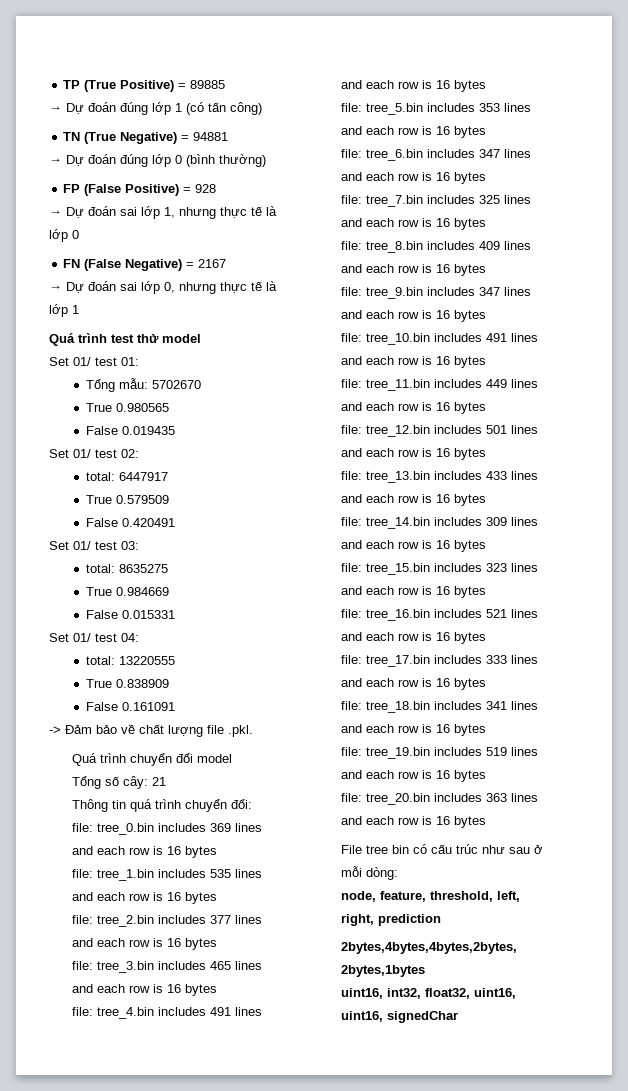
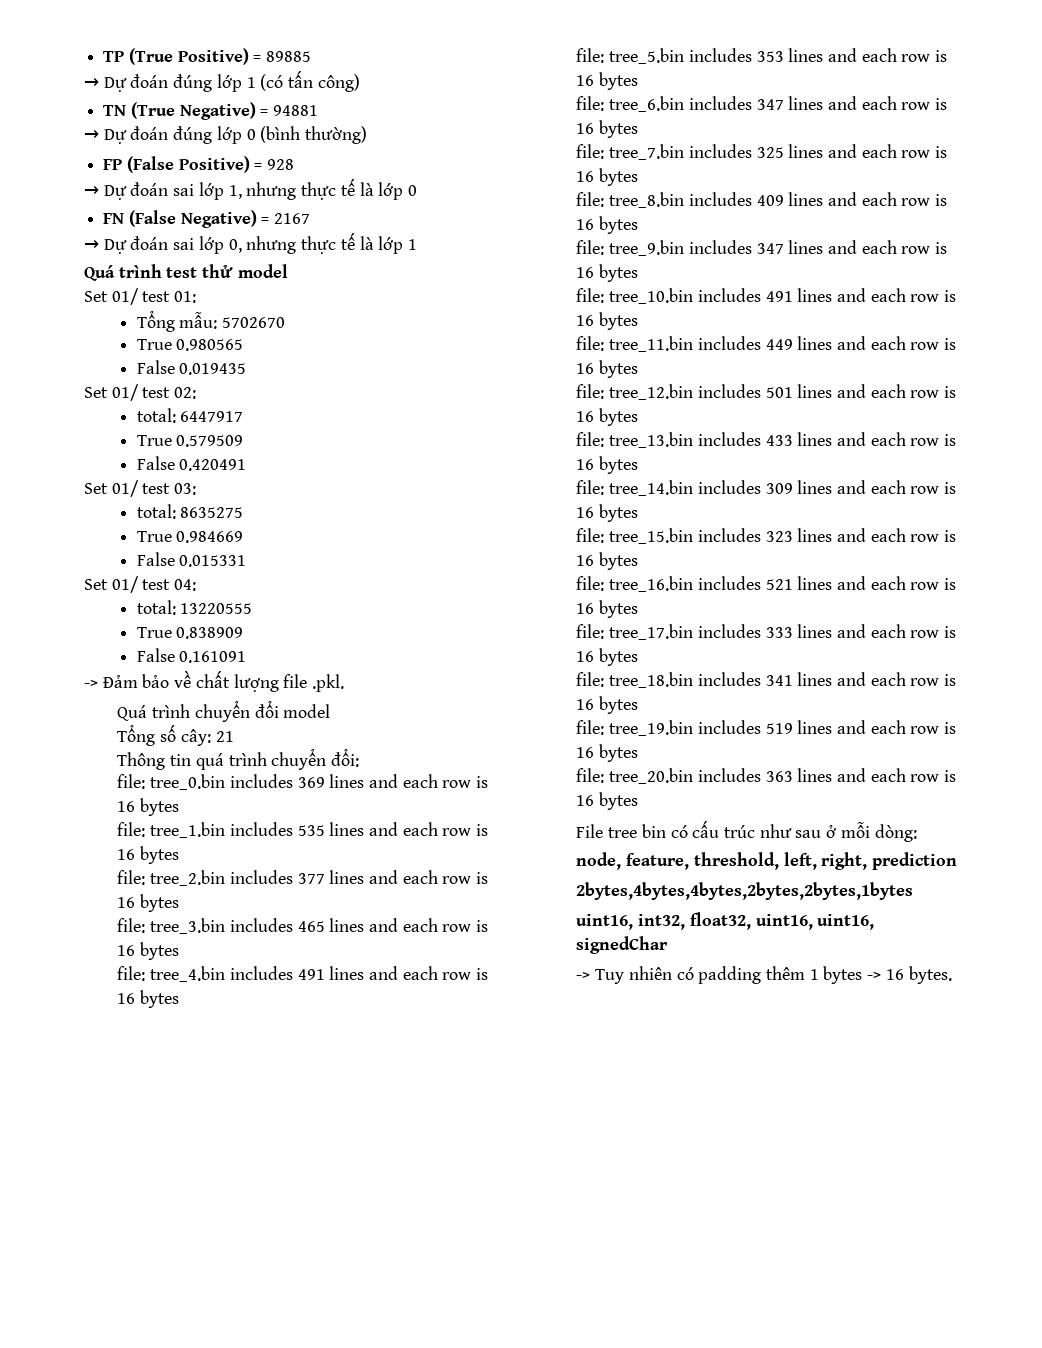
+ -> Tuy nhiên có padding thêm 1 bytes -> 16 bytes.

